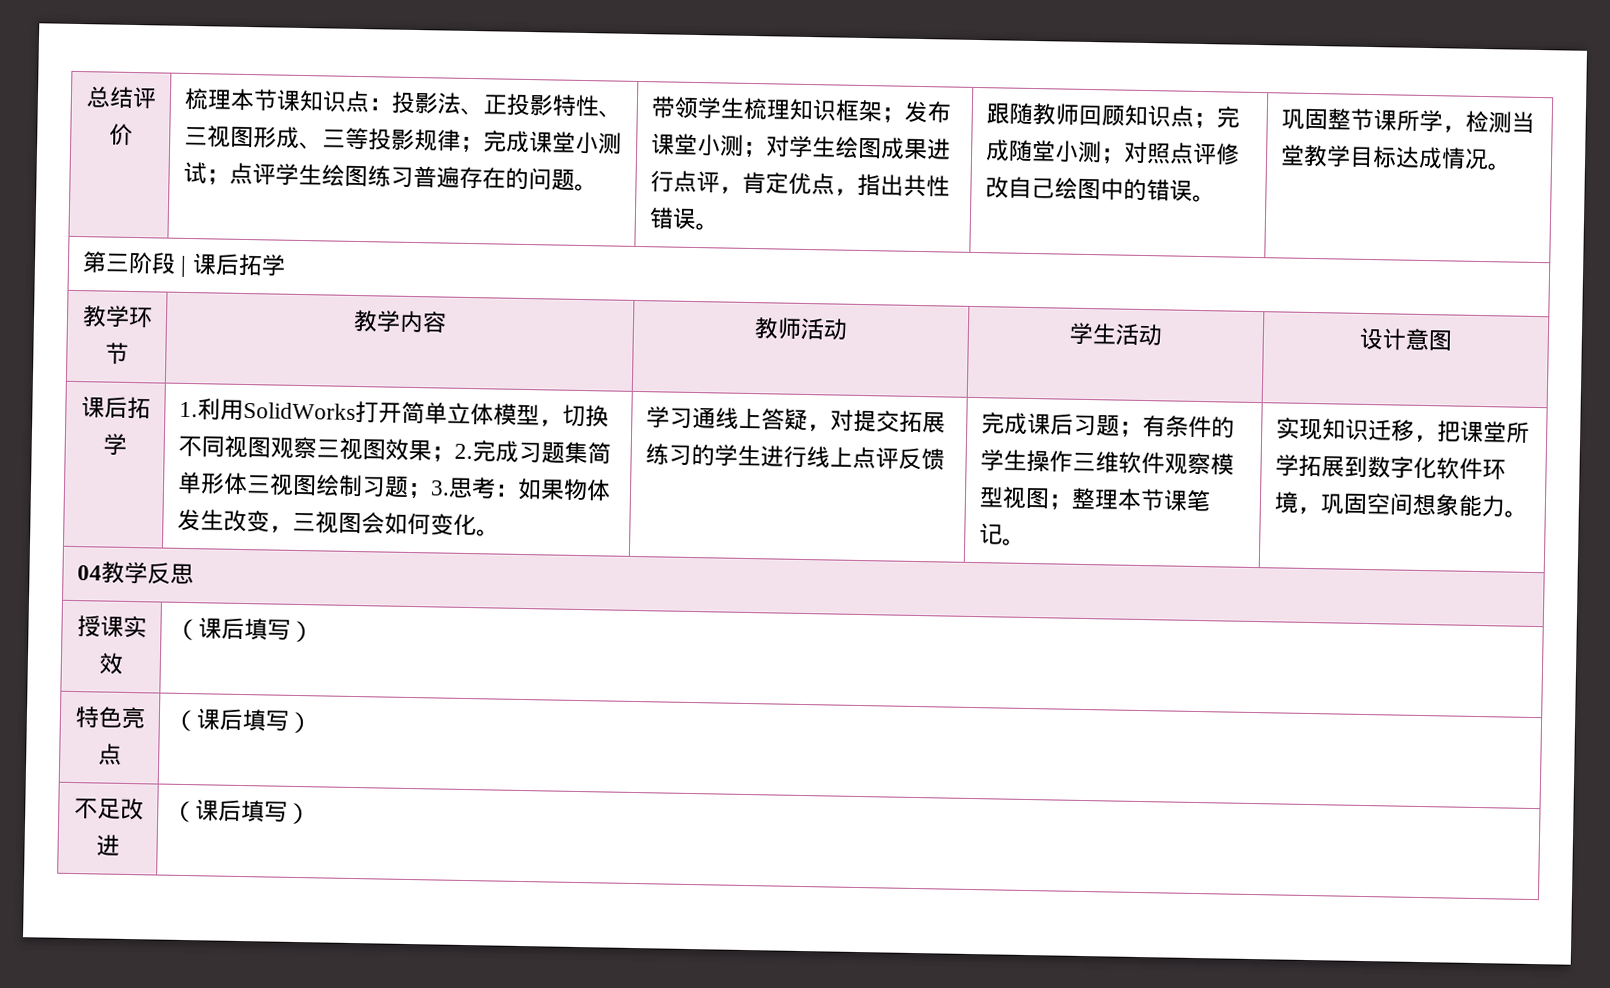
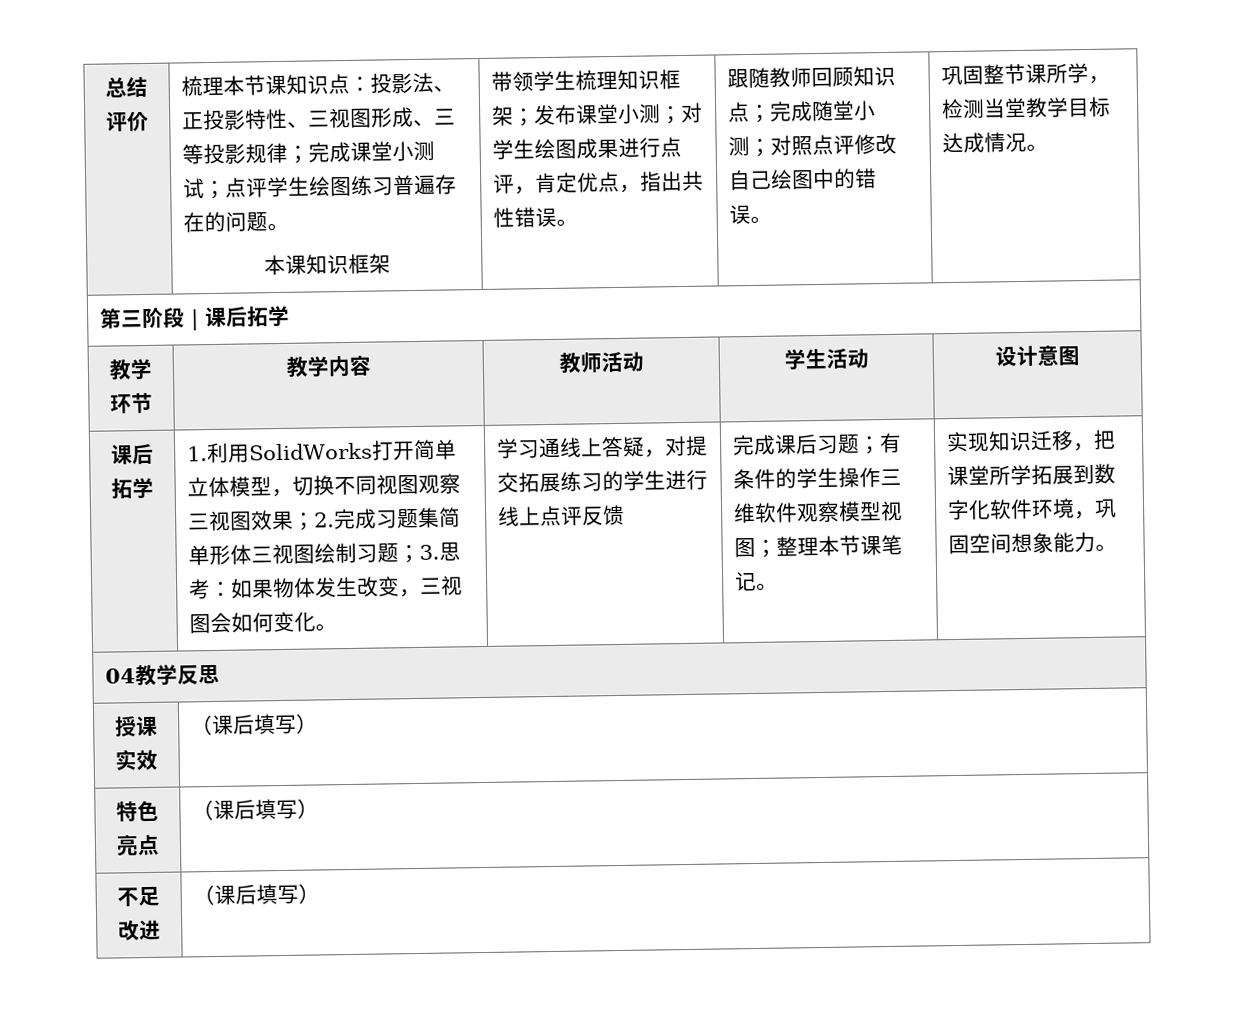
+ 本课知识框架

